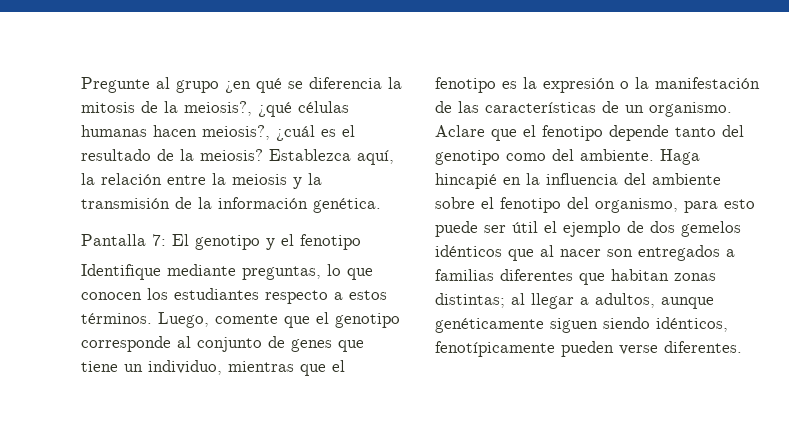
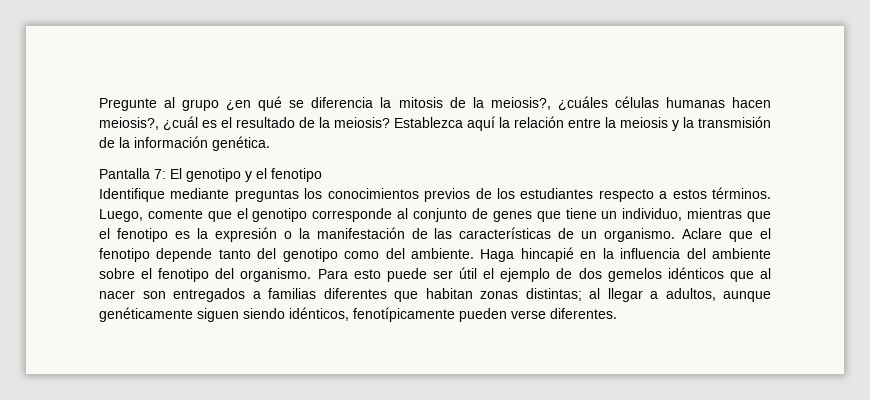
- Pregunte al grupo ¿en qué se diferencia la mitosis de la meiosis?, ¿qué células humanas hacen meiosis?, ¿cuál es el resultado de la meiosis?
+ Pregunte al grupo ¿en qué se diferencia la mitosis de la meiosis?, ¿cuáles células humanas hacen meiosis?, ¿cuál es el resultado de la meiosis?
- Establezca aquí, la relación entre la meiosis y la transmisión de la información genética.
+ Establezca aquí la relación entre la meiosis y la transmisión de la información genética.
- Identifique mediante preguntas, lo que conocen los estudiantes respecto a estos términos.
+ Identifique mediante preguntas los conocimientos previos de los estudiantes respecto a estos términos.
- Haga hincapié en la influencia del ambiente sobre el fenotipo del organismo, para esto puede ser útil el ejemplo de dos gemelos idénticos que al nacer son entregados a familias diferentes que habitan zonas distintas; al llegar a adultos, aunque genéticamente siguen siendo idénticos, fenotípicamente pueden verse diferentes.
+ Haga hincapié en la influencia del ambiente sobre el fenotipo del organismo. Para esto puede ser útil el ejemplo de dos gemelos idénticos que al nacer son entregados a familias diferentes que habitan zonas distintas; al llegar a adultos, aunque genéticamente siguen siendo idénticos, fenotípicamente pueden verse diferentes.

